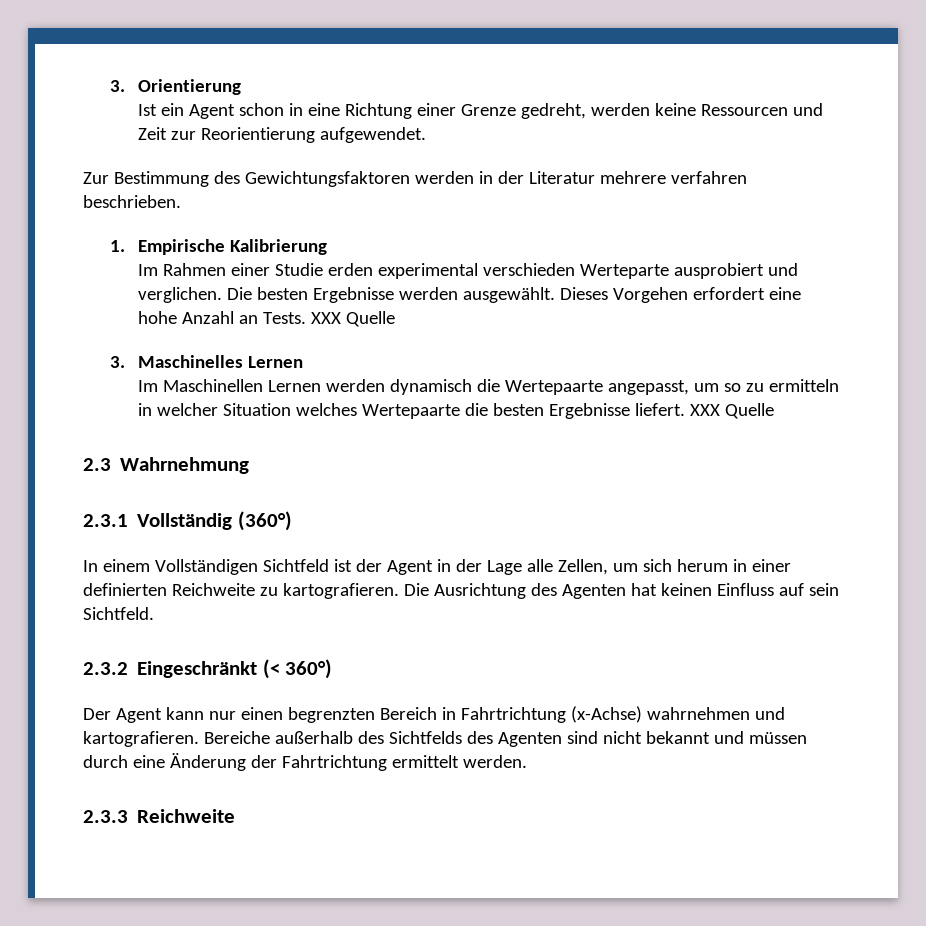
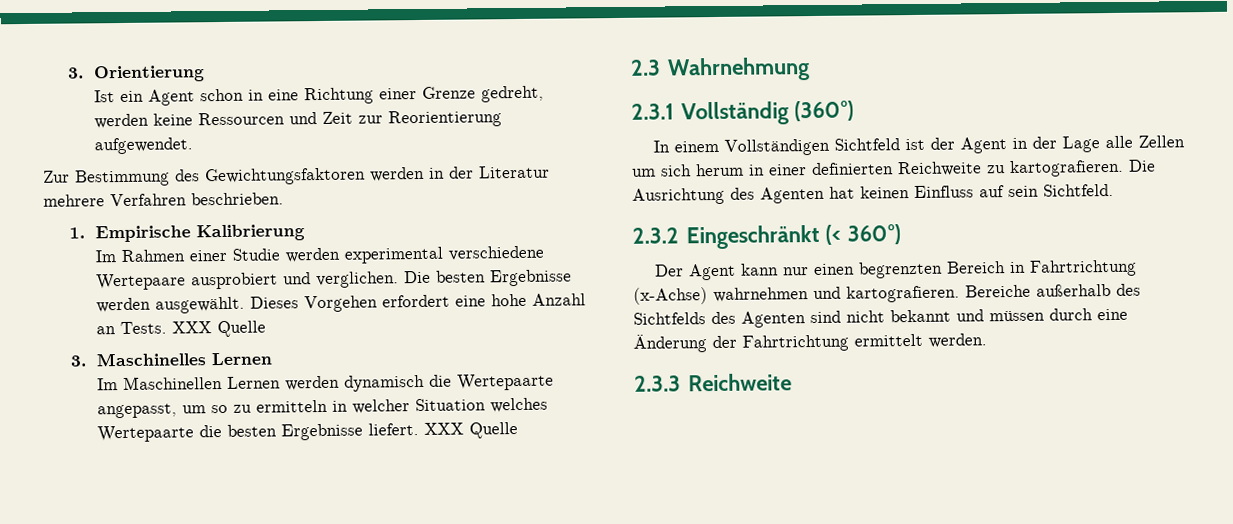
- Zur Bestimmung des Gewichtungsfaktoren werden in der Literatur mehrere verfahren beschrieben.
+ Zur Bestimmung des Gewichtungsfaktoren werden in der Literatur mehrere Verfahren beschrieben.
- Im Rahmen einer Studie erden experimental verschieden Werteparte ausprobiert und verglichen.
+ Im Rahmen einer Studie werden experimental verschiedene Wertepaare ausprobiert und verglichen.
- In einem Vollständigen Sichtfeld ist der Agent in der Lage alle Zellen, um sich herum in einer definierten Reichweite zu kartografieren.
+ In einem Vollständigen Sichtfeld ist der Agent in der Lage alle Zellen um sich herum in einer definierten Reichweite zu kartografieren.

